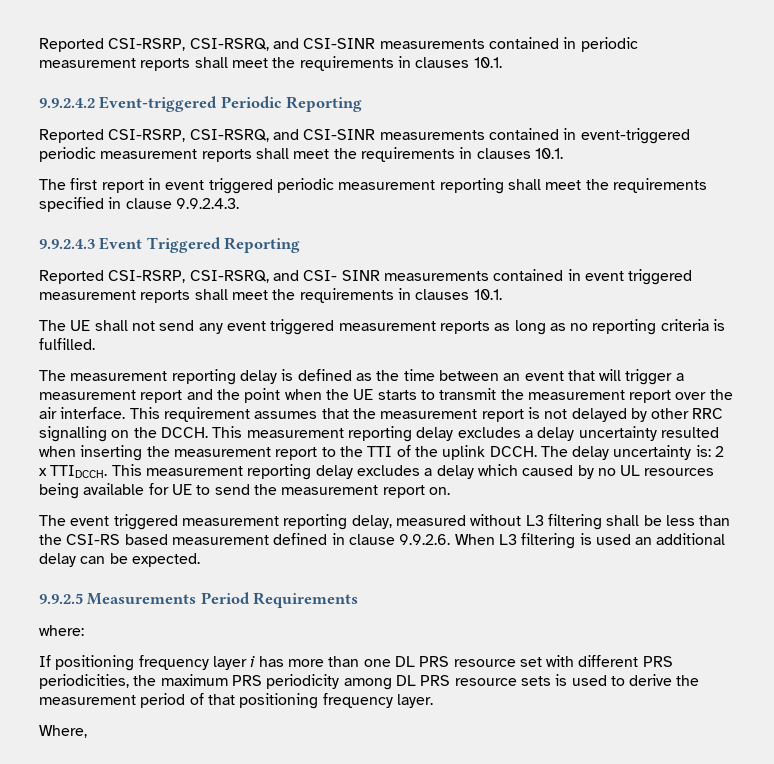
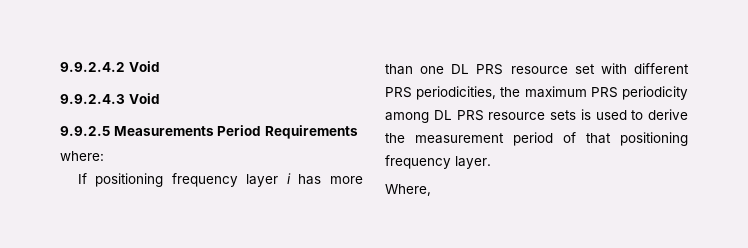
- Reported CSI-RSRP, CSI-RSRQ, and CSI-SINR measurements contained in periodic measurement reports shall meet the requirements in clauses 10.1.
- 9.9.2.4.2 Event-triggered Periodic Reporting
- Reported CSI-RSRP, CSI-RSRQ, and CSI-SINR measurements contained in event-triggered periodic measurement reports shall meet the requirements in clauses 10.1.
- The first report in event triggered periodic measurement reporting shall meet the requirements specified in clause 9.9.2.4.3.
- 9.9.2.4.3 Event Triggered Reporting
- Reported CSI-RSRP, CSI-RSRQ, and CSI- SINR measurements contained in event triggered measurement reports shall meet the requirements in clauses 10.1.
- The UE shall not send any event triggered measurement reports as long as no reporting criteria is fulfilled.
- The measurement reporting delay is defined as the time between an event that will trigger a measurement report and the point when the UE starts to transmit the measurement report over the air interface. This requirement assumes that the measurement report is not delayed by other RRC signalling on the DCCH. This measurement reporting delay excludes a delay uncertainty resulted when inserting the measurement report to the TTI of the uplink DCCH. The delay uncertainty is: 2 x TTIDCCH. This measurement reporting delay excludes a delay which caused by no UL resources being available for UE to send the measurement report on.
- The event triggered measurement reporting delay, measured without L3 filtering shall be less than the CSI-RS based measurement defined in clause 9.9.2.6. When L3 filtering is used an additional delay can be expected.
+ 9.9.2.4.2 Void
+ 9.9.2.4.3 Void

